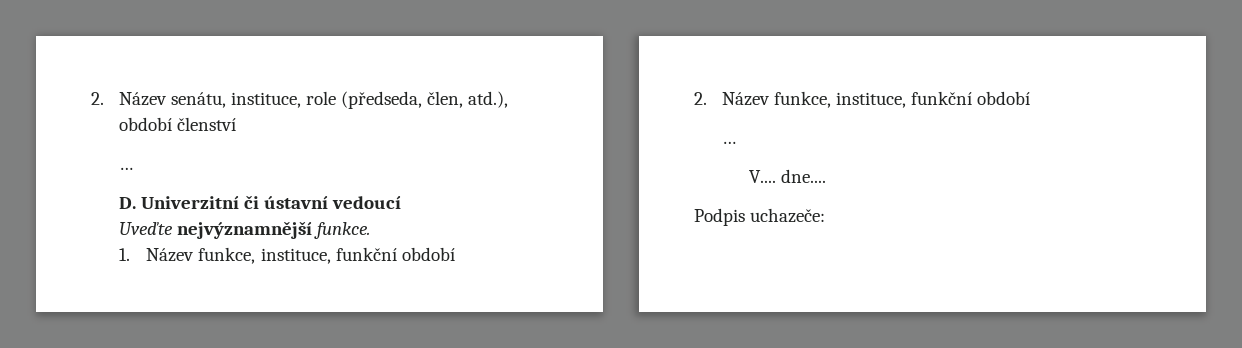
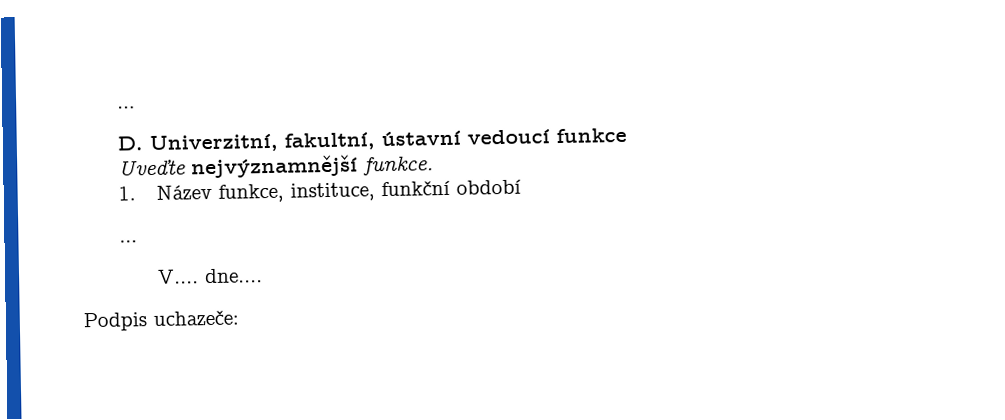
- 2. Název senátu, instituce, role (předseda, člen, atd.), období členství
- D. Univerzitní či ústavní vedoucí
+ D. Univerzitní, fakultní, ústavní vedoucí funkce
- 2. Název funkce, instituce, funkční období

